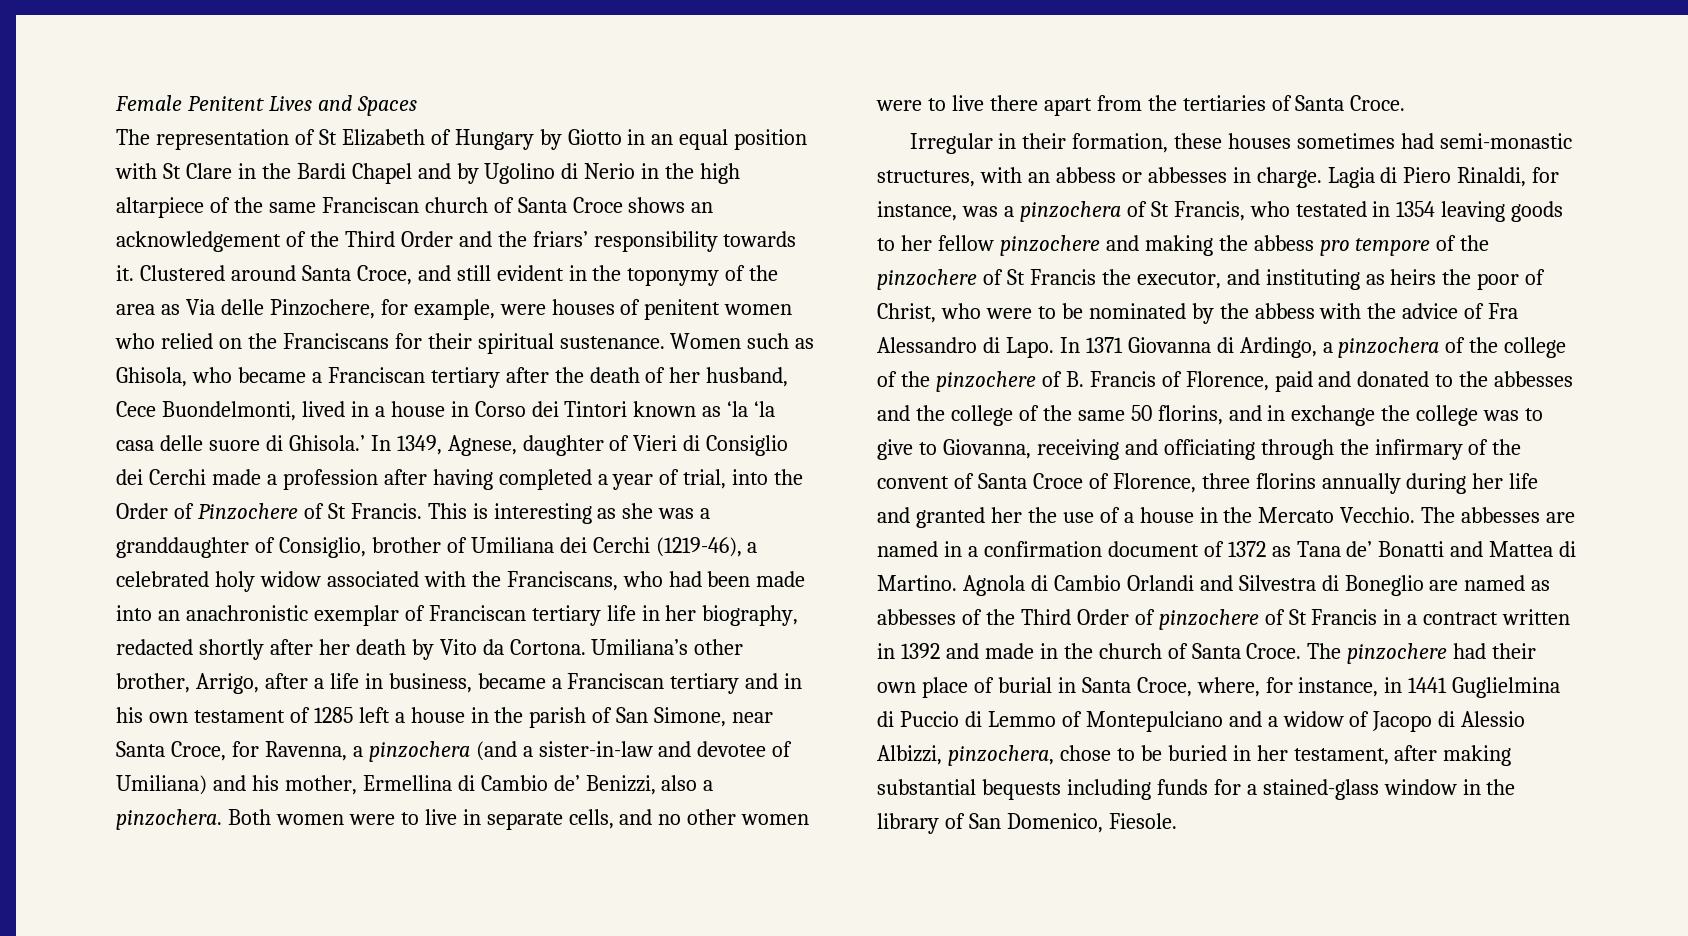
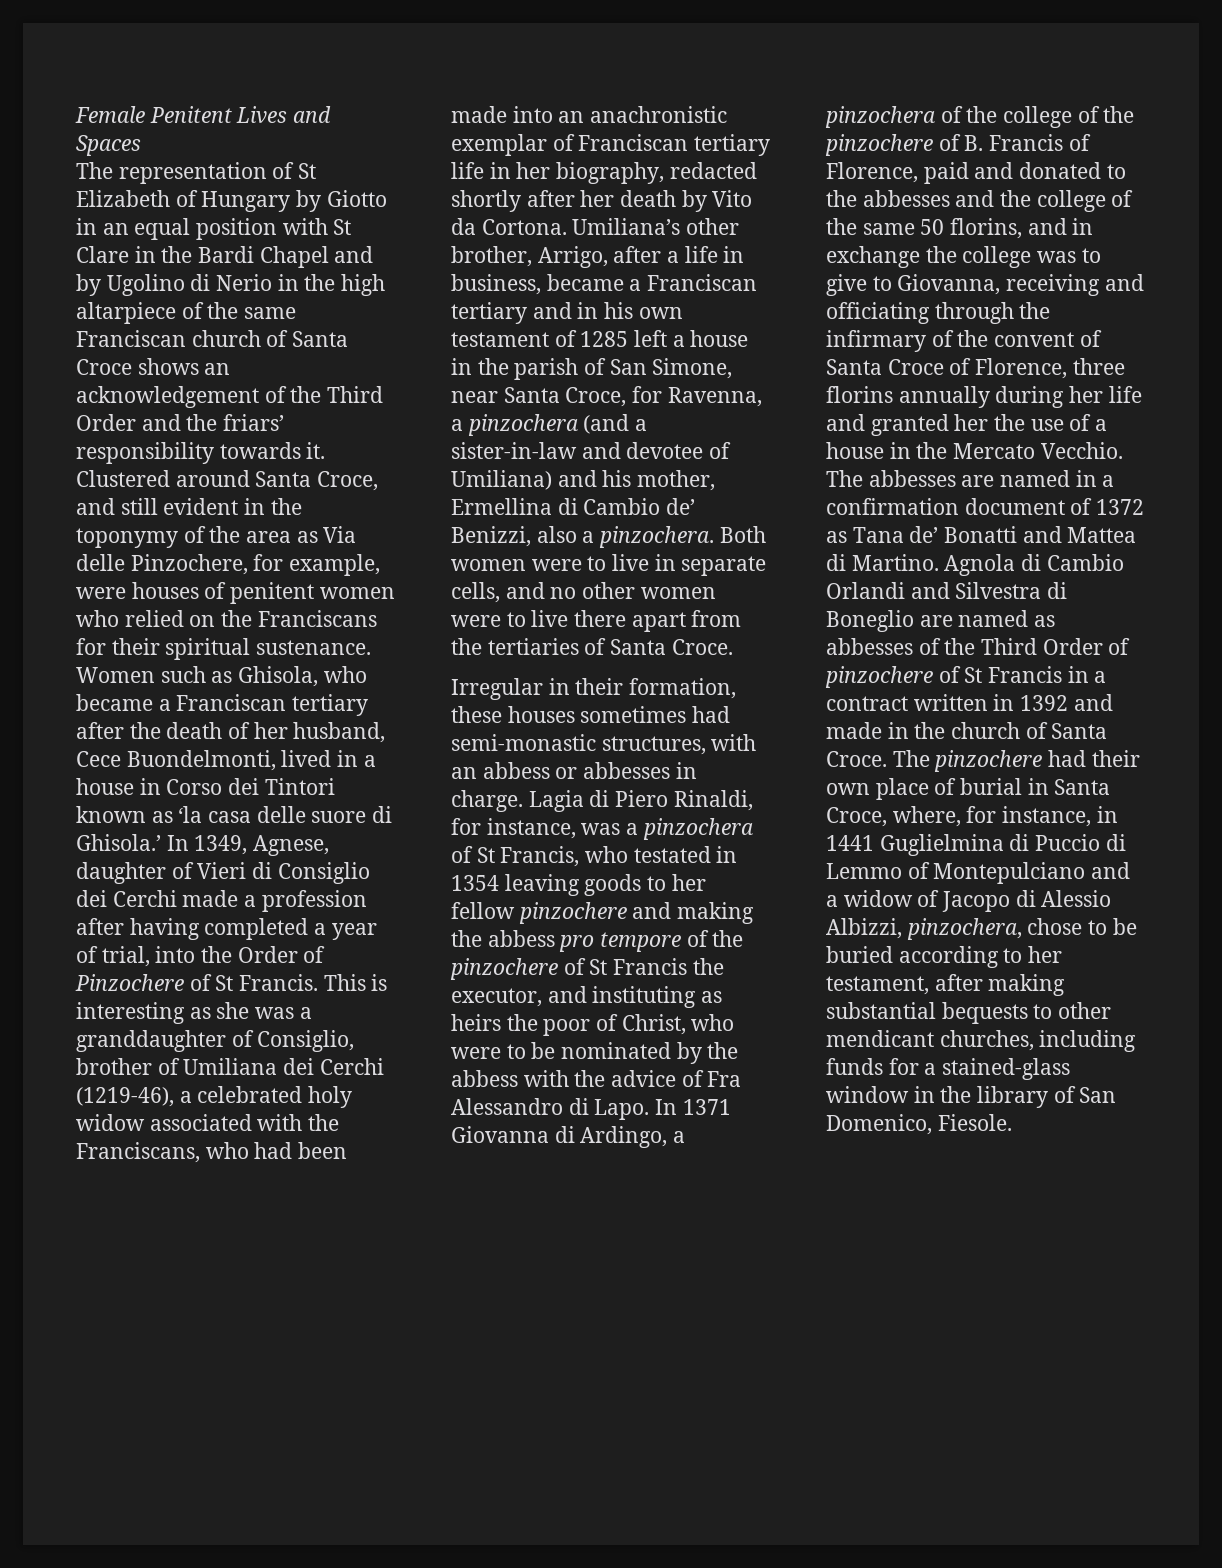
- Women such as Ghisola, who became a Franciscan tertiary after the death of her husband, Cece Buondelmonti, lived in a house in Corso dei Tintori known as ‘la ‘la casa delle suore di Ghisola.’
+ Women such as Ghisola, who became a Franciscan tertiary after the death of her husband, Cece Buondelmonti, lived in a house in Corso dei Tintori known as ‘la casa delle suore di Ghisola.’
- The pinzochere had their own place of burial in Santa Croce, where, for instance, in 1441 Guglielmina di Puccio di Lemmo of Montepulciano and a widow of Jacopo di Alessio Albizzi, pinzochera, chose to be buried in her testament, after making substantial bequests including funds for a stained-glass window in the library of San Domenico, Fiesole.
+ The pinzochere had their own place of burial in Santa Croce, where, for instance, in 1441 Guglielmina di Puccio di Lemmo of Montepulciano and a widow of Jacopo di Alessio Albizzi, pinzochera, chose to be buried according to her testament, after making substantial bequests to other mendicant churches, including funds for a stained-glass window in the library of San Domenico, Fiesole.

